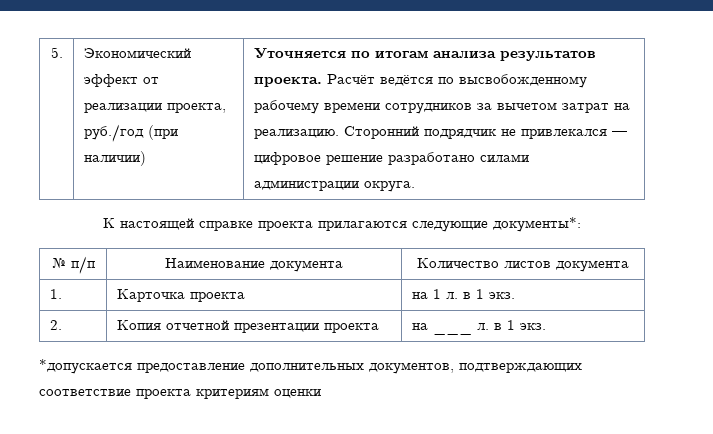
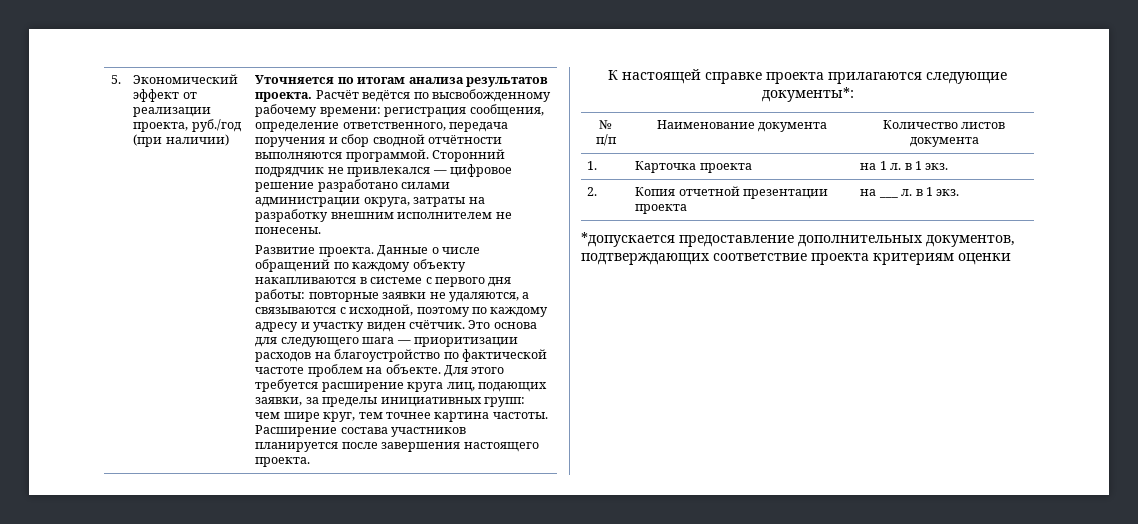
- Расчёт ведётся по высвобожденному рабочему времени сотрудников за вычетом затрат на реализацию.
+ Расчёт ведётся по высвобожденному рабочему времени: регистрация сообщения, определение ответственного, передача поручения и сбор сводной отчётности выполняются программой.
- Сторонний подрядчик не привлекался — цифровое решение разработано силами администрации округа.
+ Сторонний подрядчик не привлекался — цифровое решение разработано силами администрации округа, затраты на разработку внешним исполнителем не понесены.
+ Развитие проекта. Данные о числе обращений по каждому объекту накапливаются в системе с первого дня работы: повторные заявки не удаляются, а связываются с исходной, поэтому по каждому адресу и участку виден счётчик. Это основа для следующего шага — приоритизации расходов на благоустройство по фактической частоте проблем на объекте. Для этого требуется расширение круга лиц, подающих заявки, за пределы инициативных групп: чем шире круг, тем точнее картина частоты. Расширение состава участников планируется после завершения настоящего проекта.

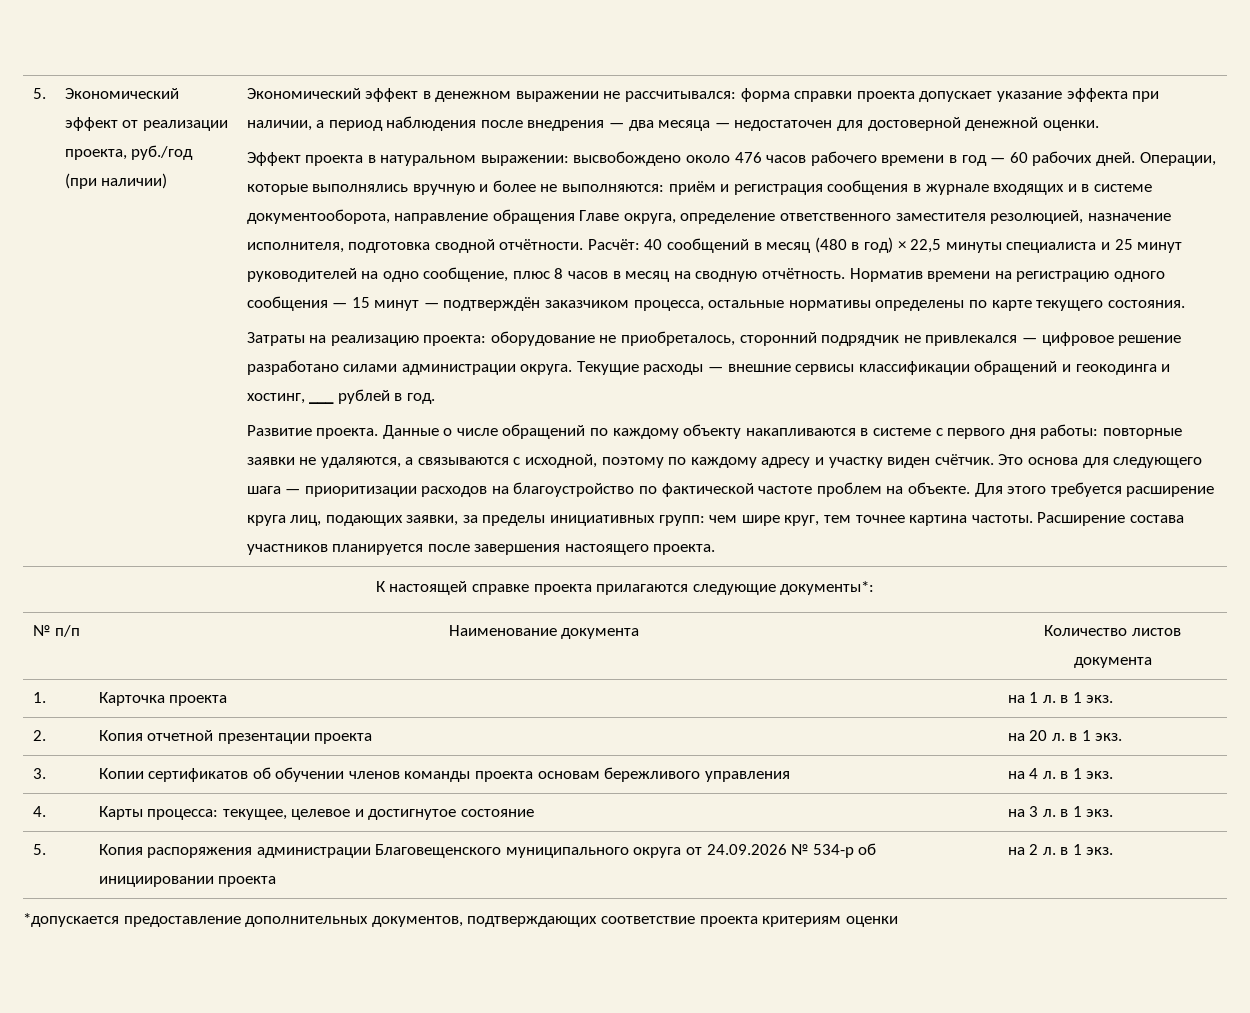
- Уточняется по итогам анализа результатов проекта. Расчёт ведётся по высвобожденному рабочему времени: регистрация сообщения, определение ответственного, передача поручения и сбор сводной отчётности выполняются программой. Сторонний подрядчик не привлекался — цифровое решение разработано силами администрации округа, затраты на разработку внешним исполнителем не понесены.
+ Экономический эффект в денежном выражении не рассчитывался: форма справки проекта допускает указание эффекта при наличии, а период наблюдения после внедрения — два месяца — недостаточен для достоверной денежной оценки.
+ Эффект проекта в натуральном выражении: высвобождено около 476 часов рабочего времени в год — 60 рабочих дней. Операции, которые выполнялись вручную и более не выполняются: приём и регистрация сообщения в журнале входящих и в системе документооборота, направление обращения Главе округа, определение ответственного заместителя резолюцией, назначение исполнителя, подготовка сводной отчётности. Расчёт: 40 сообщений в месяц (480 в год) × 22,5 минуты специалиста и 25 минут руководителей на одно сообщение, плюс 8 часов в месяц на сводную отчётность. Норматив времени на регистрацию одного сообщения — 15 минут — подтверждён заказчиком процесса, остальные нормативы определены по карте текущего состояния.
+ Затраты на реализацию проекта: оборудование не приобреталось, сторонний подрядчик не привлекался — цифровое решение разработано силами администрации округа. Текущие расходы — внешние сервисы классификации обращений и геокодинга и хостинг, ___ рублей в год.
- 2. | Копия отчетной презентации проекта | на ___ л. в 1 экз.
+ 2. | Копия отчетной презентации проекта | на 20 л. в 1 экз.
+ 3. | Копии сертификатов об обучении членов команды проекта основам бережливого управления | на 4 л. в 1 экз.
+ 4. | Карты процесса: текущее, целевое и достигнутое состояние | на 3 л. в 1 экз.
+ 5. | Копия распоряжения администрации Благовещенского муниципального округа от 24.09.2026 № 534-р об инициировании проекта | на 2 л. в 1 экз.

